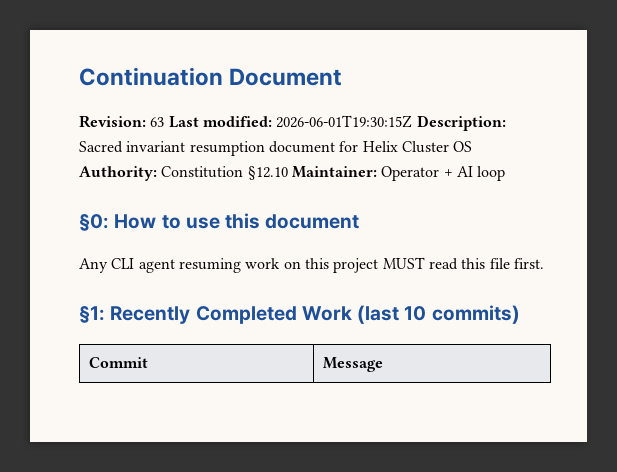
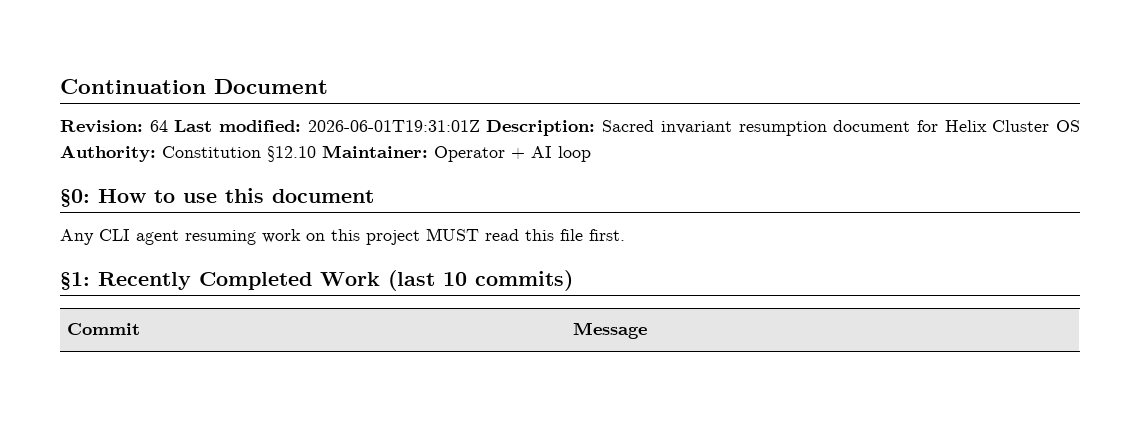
- Revision: 63 Last modified: 2026-06-01T19:30:15Z Description: Sacred invariant resumption document for Helix Cluster OS Authority: Constitution §12.10 Maintainer: Operator + AI loop
+ Revision: 64 Last modified: 2026-06-01T19:31:01Z Description: Sacred invariant resumption document for Helix Cluster OS Authority: Constitution §12.10 Maintainer: Operator + AI loop

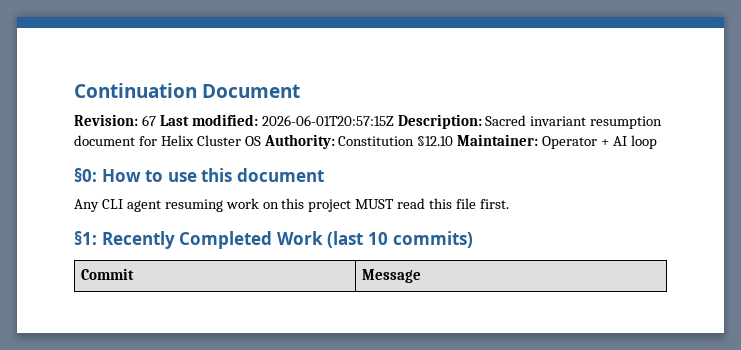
- Revision: 64 Last modified: 2026-06-01T19:31:01Z Description: Sacred invariant resumption document for Helix Cluster OS Authority: Constitution §12.10 Maintainer: Operator + AI loop
+ Revision: 67 Last modified: 2026-06-01T20:57:15Z Description: Sacred invariant resumption document for Helix Cluster OS Authority: Constitution §12.10 Maintainer: Operator + AI loop

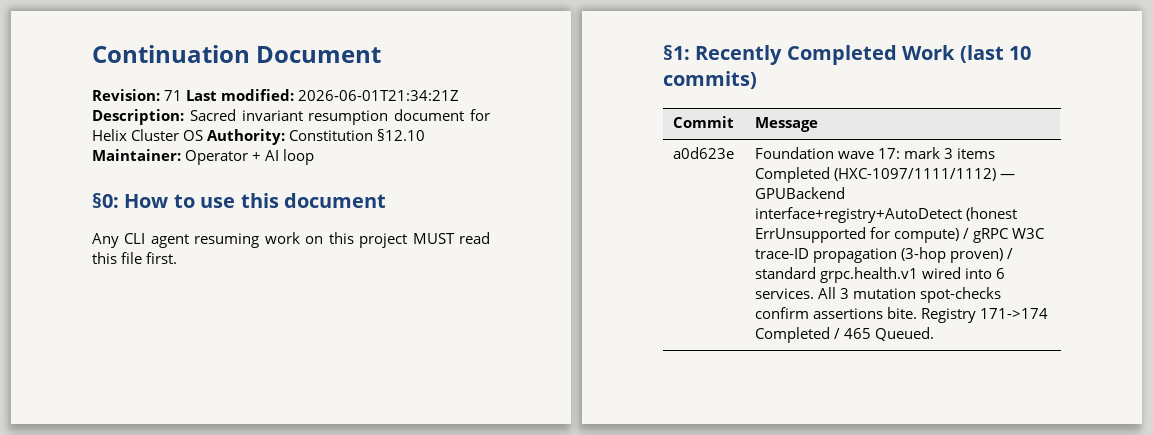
- Revision: 67 Last modified: 2026-06-01T20:57:15Z Description: Sacred invariant resumption document for Helix Cluster OS Authority: Constitution §12.10 Maintainer: Operator + AI loop
+ Revision: 71 Last modified: 2026-06-01T21:34:21Z Description: Sacred invariant resumption document for Helix Cluster OS Authority: Constitution §12.10 Maintainer: Operator + AI loop
+ a0d623e | Foundation wave 17: mark 3 items Completed (HXC-1097/1111/1112) — GPUBackend interface+registry+AutoDetect (honest ErrUnsupported for compute) / gRPC W3C trace-ID propagation (3-hop proven) / standard grpc.health.v1 wired into 6 services. All 3 mutation spot-checks confirm assertions bite. Registry 171->174 Completed / 465 Queued.

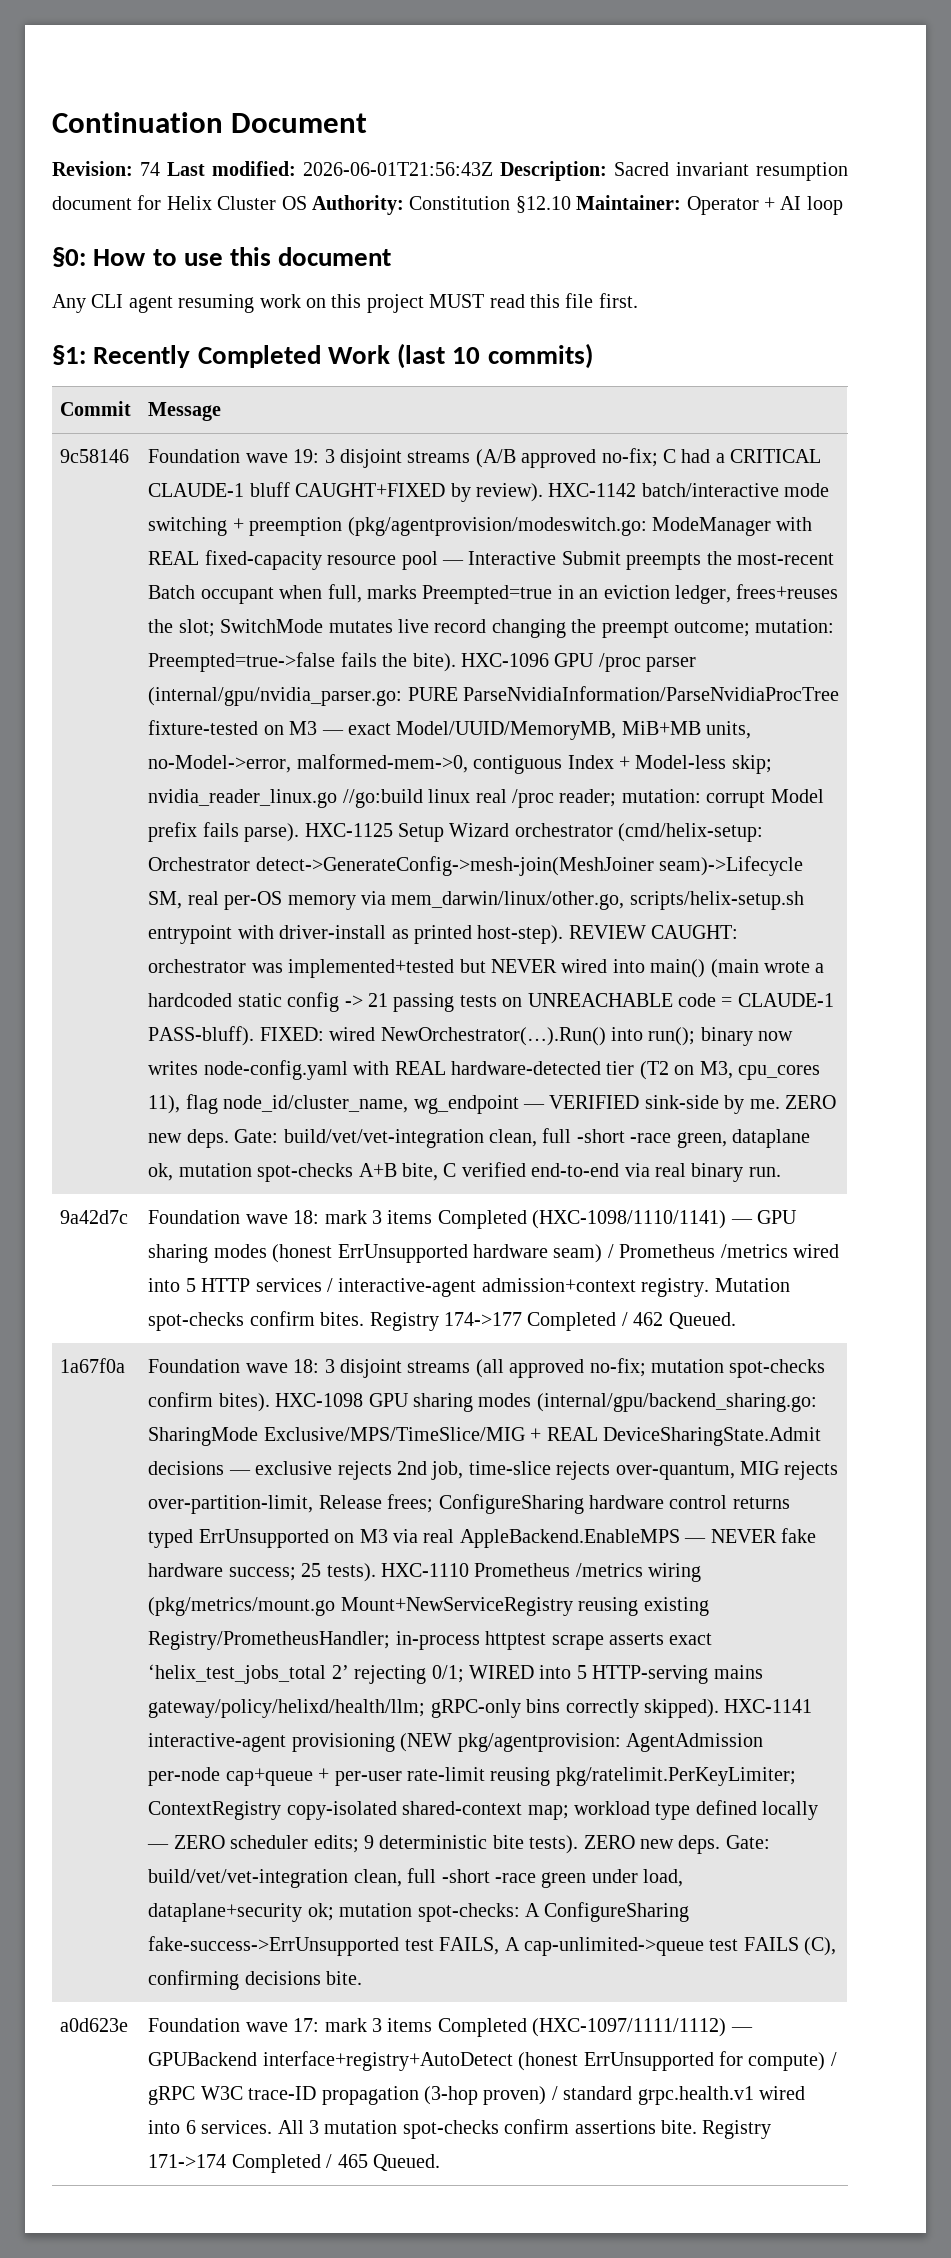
- Revision: 71 Last modified: 2026-06-01T21:34:21Z Description: Sacred invariant resumption document for Helix Cluster OS Authority: Constitution §12.10 Maintainer: Operator + AI loop
+ Revision: 74 Last modified: 2026-06-01T21:56:43Z Description: Sacred invariant resumption document for Helix Cluster OS Authority: Constitution §12.10 Maintainer: Operator + AI loop
+ 9c58146 | Foundation wave 19: 3 disjoint streams (A/B approved no-fix; C had a CRITICAL CLAUDE-1 bluff CAUGHT+FIXED by review). HXC-1142 batch/interactive mode switching + preemption (pkg/agentprovision/modeswitch.go: ModeManager with REAL fixed-capacity resource pool — Interactive Submit preempts the most-recent Batch occupant when full, marks Preempted=true in an eviction ledger, frees+reuses the slot; SwitchMode mutates live record changing the preempt outcome; mutation: Preempted=true->false fails the bite). HXC-1096 GPU /proc parser (internal/gpu/nvidia_parser.go: PURE ParseNvidiaInformation/ParseNvidiaProcTree fixture-tested on M3 — exact Model/UUID/MemoryMB, MiB+MB units, no-Model->error, malformed-mem->0, contiguous Index + Model-less skip; nvidia_reader_linux.go //go:build linux real /proc reader; mutation: corrupt Model prefix fails parse). HXC-1125 Setup Wizard orchestrator (cmd/helix-setup: Orchestrator detect->GenerateConfig->mesh-join(MeshJoiner seam)->Lifecycle SM, real per-OS memory via mem_darwin/linux/other.go, scripts/helix-setup.sh entrypoint with driver-install as printed host-step). REVIEW CAUGHT: orchestrator was implemented+tested but NEVER wired into main() (main wrote a hardcoded static config -> 21 passing tests on UNREACHABLE code = CLAUDE-1 PASS-bluff). FIXED: wired NewOrchestrator(…).Run() into run(); binary now writes node-config.yaml with REAL hardware-detected tier (T2 on M3, cpu_cores 11), flag node_id/cluster_name, wg_endpoint — VERIFIED sink-side by me. ZERO new deps. Gate: build/vet/vet-integration clean, full -short -race green, dataplane ok, mutation spot-checks A+B bite, C verified end-to-end via real binary run.
+ 9a42d7c | Foundation wave 18: mark 3 items Completed (HXC-1098/1110/1141) — GPU sharing modes (honest ErrUnsupported hardware seam) / Prometheus /metrics wired into 5 HTTP services / interactive-agent admission+context registry. Mutation spot-checks confirm bites. Registry 174->177 Completed / 462 Queued.
+ 1a67f0a | Foundation wave 18: 3 disjoint streams (all approved no-fix; mutation spot-checks confirm bites). HXC-1098 GPU sharing modes (internal/gpu/backend_sharing.go: SharingMode Exclusive/MPS/TimeSlice/MIG + REAL DeviceSharingState.Admit decisions — exclusive rejects 2nd job, time-slice rejects over-quantum, MIG rejects over-partition-limit, Release frees; ConfigureSharing hardware control returns typed ErrUnsupported on M3 via real AppleBackend.EnableMPS — NEVER fake hardware success; 25 tests). HXC-1110 Prometheus /metrics wiring (pkg/metrics/mount.go Mount+NewServiceRegistry reusing existing Registry/PrometheusHandler; in-process httptest scrape asserts exact ‘helix_test_jobs_total 2’ rejecting 0/1; WIRED into 5 HTTP-serving mains gateway/policy/helixd/health/llm; gRPC-only bins correctly skipped). HXC-1141 interactive-agent provisioning (NEW pkg/agentprovision: AgentAdmission per-node cap+queue + per-user rate-limit reusing pkg/ratelimit.PerKeyLimiter; ContextRegistry copy-isolated shared-context map; workload type defined locally — ZERO scheduler edits; 9 deterministic bite tests). ZERO new deps. Gate: build/vet/vet-integration clean, full -short -race green under load, dataplane+security ok; mutation spot-checks: A ConfigureSharing fake-success->ErrUnsupported test FAILS, A cap-unlimited->queue test FAILS (C), confirming decisions bite.

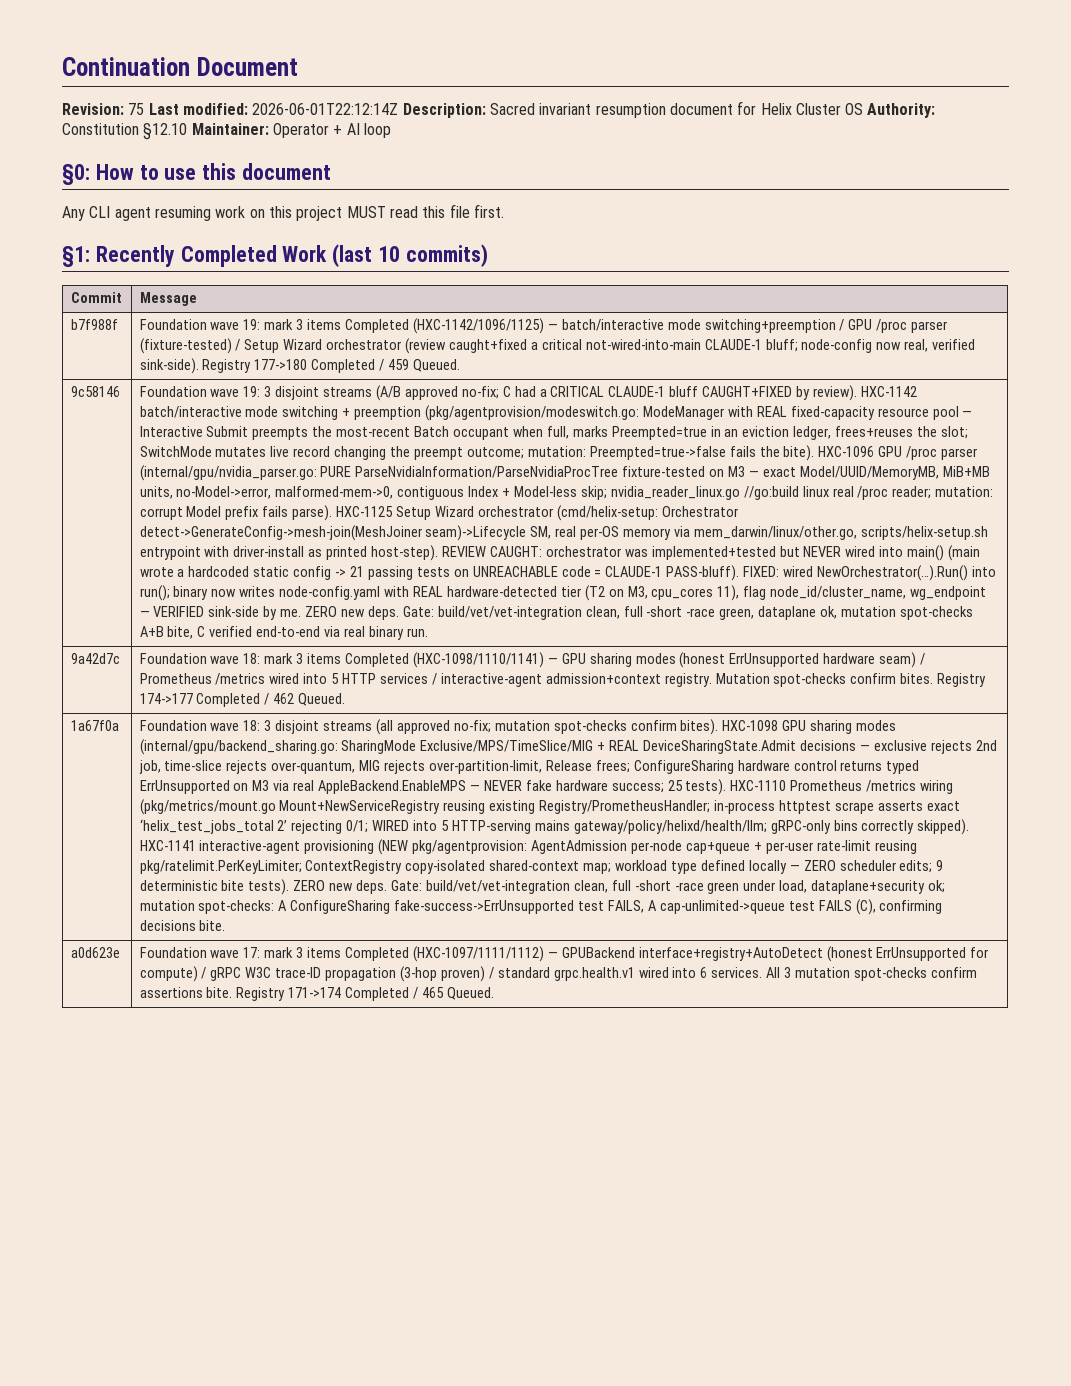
- Revision: 74 Last modified: 2026-06-01T21:56:43Z Description: Sacred invariant resumption document for Helix Cluster OS Authority: Constitution §12.10 Maintainer: Operator + AI loop
+ Revision: 75 Last modified: 2026-06-01T22:12:14Z Description: Sacred invariant resumption document for Helix Cluster OS Authority: Constitution §12.10 Maintainer: Operator + AI loop
+ b7f988f | Foundation wave 19: mark 3 items Completed (HXC-1142/1096/1125) — batch/interactive mode switching+preemption / GPU /proc parser (fixture-tested) / Setup Wizard orchestrator (review caught+fixed a critical not-wired-into-main CLAUDE-1 bluff; node-config now real, verified sink-side). Registry 177->180 Completed / 459 Queued.

